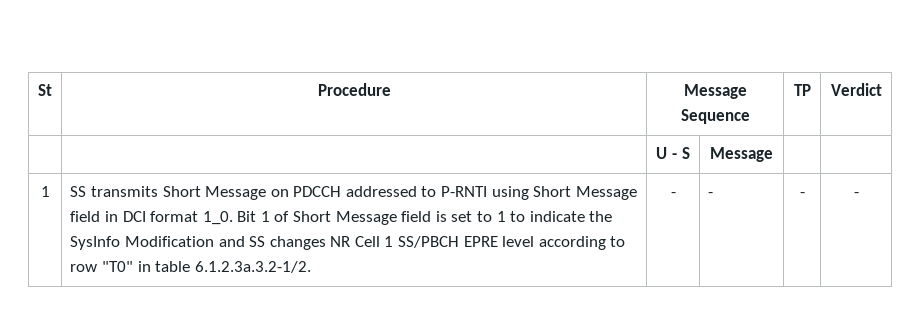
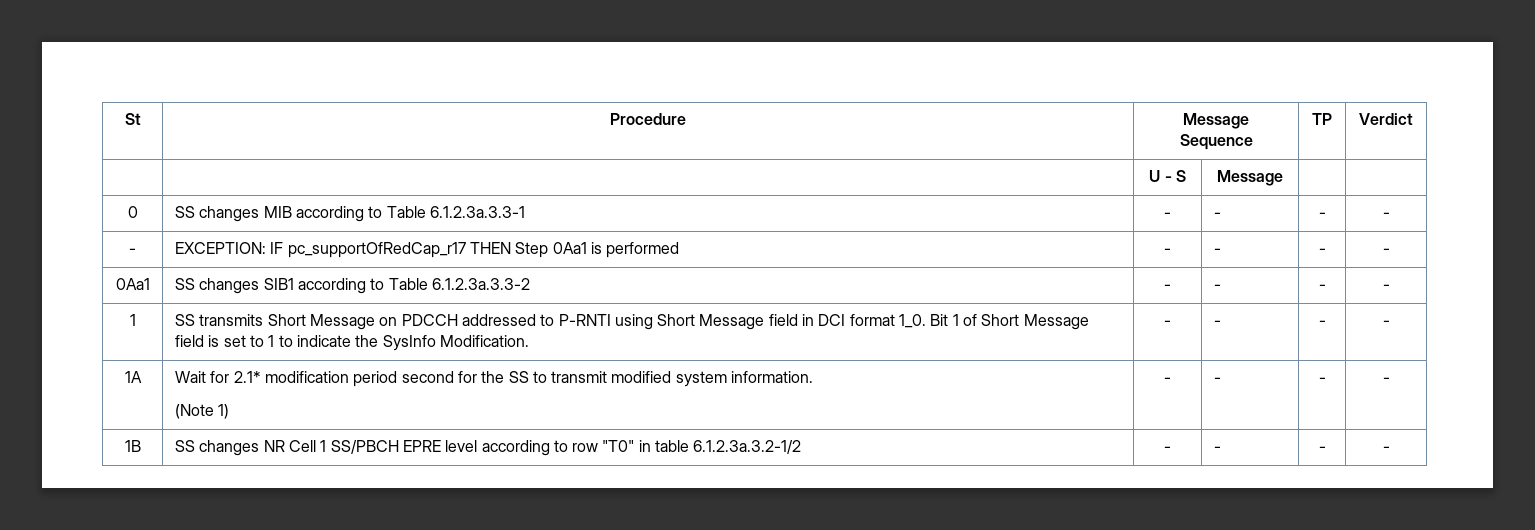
+ 0 | SS changes MIB according to Table 6.1.2.3a.3.3-1 | - | - | - | -
+ - | EXCEPTION: IF pc_supportOfRedCap_r17 THEN Step 0Aa1 is performed | - | - | - | -
+ 0Aa1 | SS changes SIB1 according to Table 6.1.2.3a.3.3-2 | - | - | - | -
- Bit 1 of Short Message field is set to 1 to indicate the SysInfo Modification and SS changes NR Cell 1 SS/PBCH EPRE level according to row "T0" in table 6.1.2.3a.3.2-1/2. | - | - | - | -
+ Bit 1 of Short Message field is set to 1 to indicate the SysInfo Modification. | - | - | - | -
+ 1A | Wait for 2.1* modification period second for the SS to transmit modified system information.
+ (Note 1) | - | - | - | -
+ 1B | SS changes NR Cell 1 SS/PBCH EPRE level according to row "T0" in table 6.1.2.3a.3.2-1/2 | - | - | - | -

